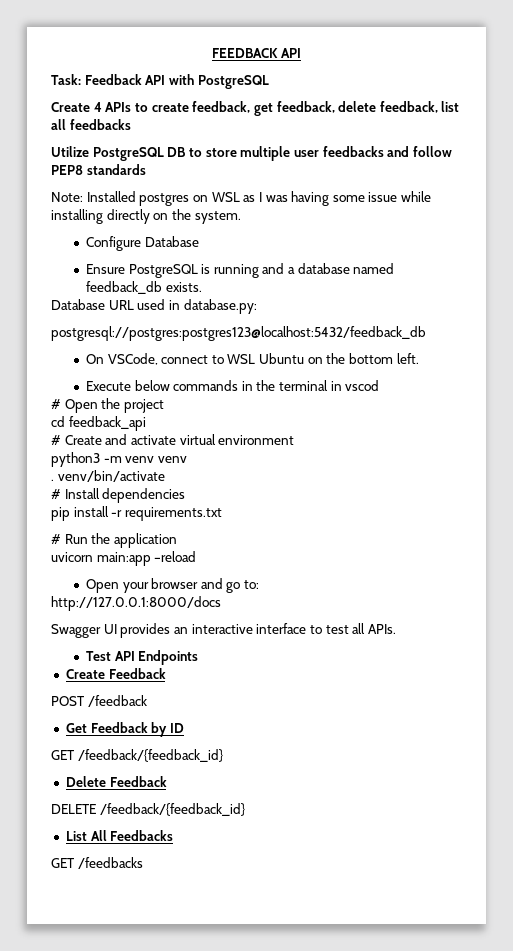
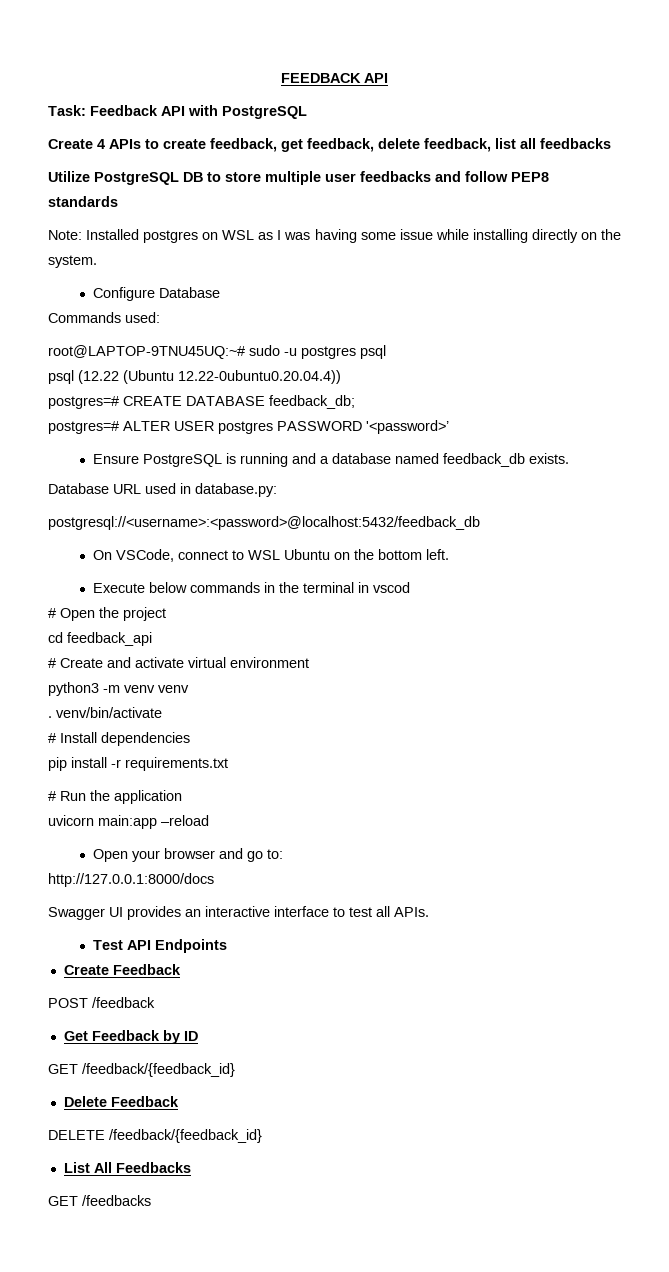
+ Commands used:
+ root@LAPTOP-9TNU45UQ:~# sudo -u postgres psql
+ psql (12.22 (Ubuntu 12.22-0ubuntu0.20.04.4))
+ postgres=# CREATE DATABASE feedback_db;
+ postgres=# ALTER USER postgres PASSWORD '<password>’
- postgresql://postgres:postgres123@localhost:5432/feedback_db
+ postgresql://<username>:<password>@localhost:5432/feedback_db

